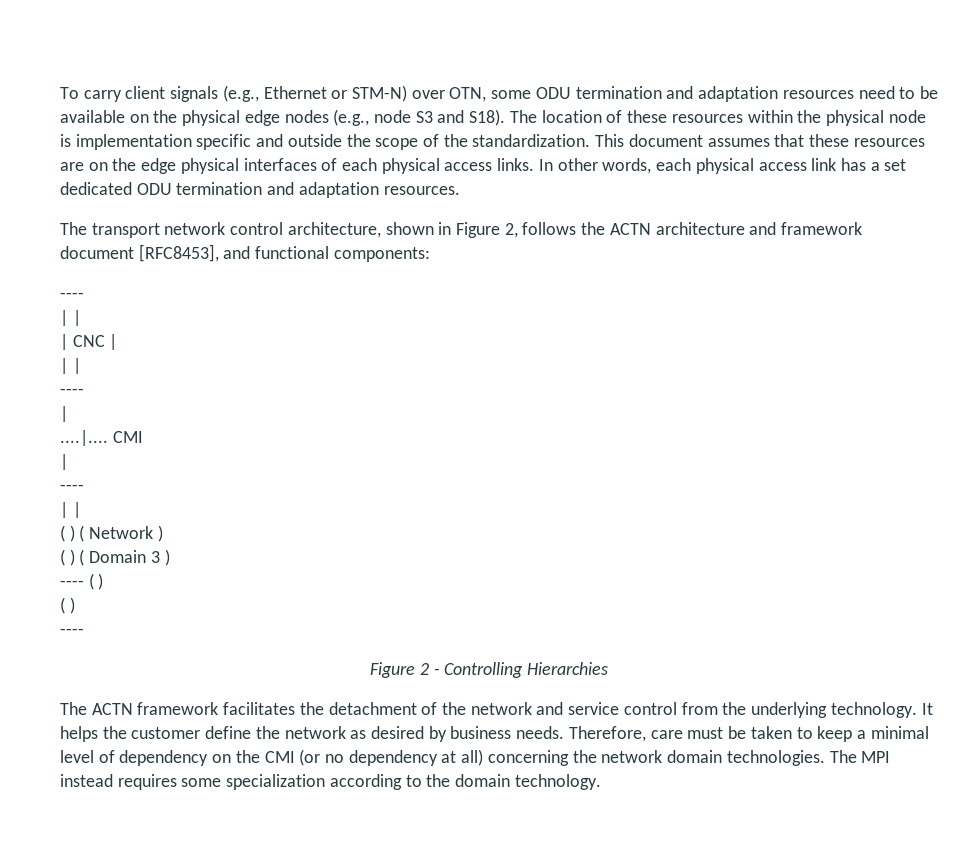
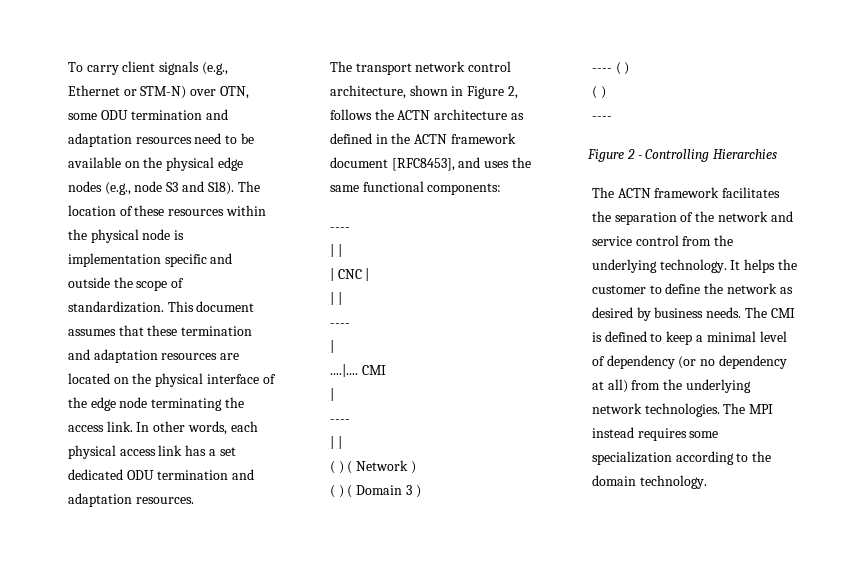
- The location of these resources within the physical node is implementation specific and outside the scope of the standardization.
+ The location of these resources within the physical node is implementation specific and outside the scope of standardization.
- This document assumes that these resources are on the edge physical interfaces of each physical access links.
+ This document assumes that these termination and adaptation resources are located on the physical interface of the edge node terminating the access link.
- The transport network control architecture, shown in Figure 2, follows the ACTN architecture and framework document [RFC8453], and functional components:
+ The transport network control architecture, shown in Figure 2, follows the ACTN architecture as defined in the ACTN framework document [RFC8453], and uses the same functional components:
- The ACTN framework facilitates the detachment of the network and service control from the underlying technology.
+ The ACTN framework facilitates the separation of the network and service control from the underlying technology.
- It helps the customer define the network as desired by business needs.
+ It helps the customer to define the network as desired by business needs.
- Therefore, care must be taken to keep a minimal level of dependency on the CMI (or no dependency at all) concerning the network domain technologies.
+ The CMI is defined to keep a minimal level of dependency (or no dependency at all) from the underlying network technologies.

